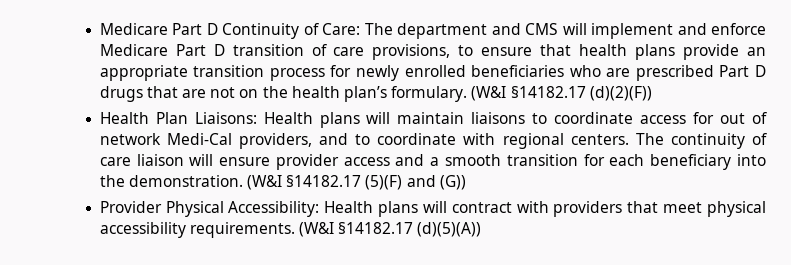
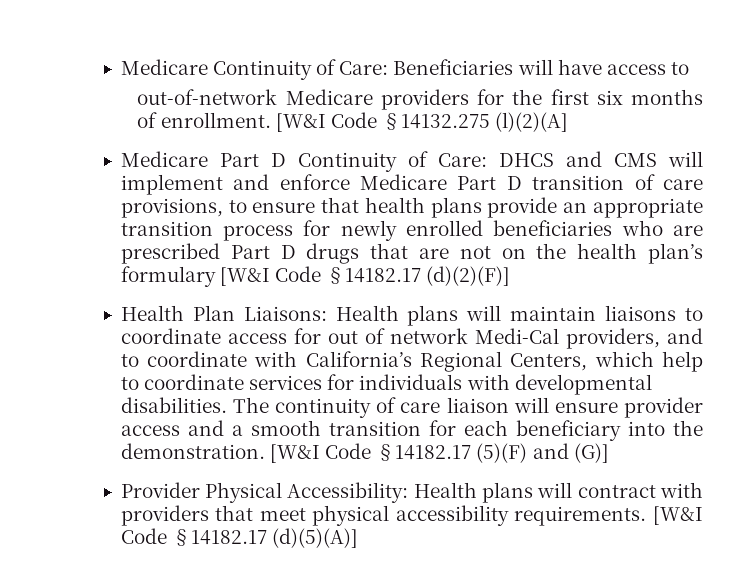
- Medicare Part D Continuity of Care: The department and CMS will implement and enforce Medicare Part D transition of care provisions, to ensure that health plans provide an appropriate transition process for newly enrolled beneficiaries who are prescribed Part D drugs that are not on the health plan’s formulary. (W&I §14182.17 (d)(2)(F))
+ Medicare Continuity of Care: Beneficiaries will have access to
+ out-of-network Medicare providers for the first six months of enrollment. [W&I Code §14132.275 (l)(2)(A]
+ Medicare Part D Continuity of Care: DHCS and CMS will implement and enforce Medicare Part D transition of care provisions, to ensure that health plans provide an appropriate transition process for newly enrolled beneficiaries who are prescribed Part D drugs that are not on the health plan’s formulary [W&I Code §14182.17 (d)(2)(F)]
- Health Plan Liaisons: Health plans will maintain liaisons to coordinate access for out of network Medi-Cal providers, and to coordinate with regional centers.
+ Health Plan Liaisons: Health plans will maintain liaisons to coordinate access for out of network Medi-Cal providers, and to coordinate with California’s Regional Centers, which help to coordinate services for individuals with developmental disabilities.
- (W&I §14182.17 (5)(F) and (G))
+ [W&I Code §14182.17 (5)(F) and (G)]
- (W&I §14182.17 (d)(5)(A))
+ [W&I Code §14182.17 (d)(5)(A)]

